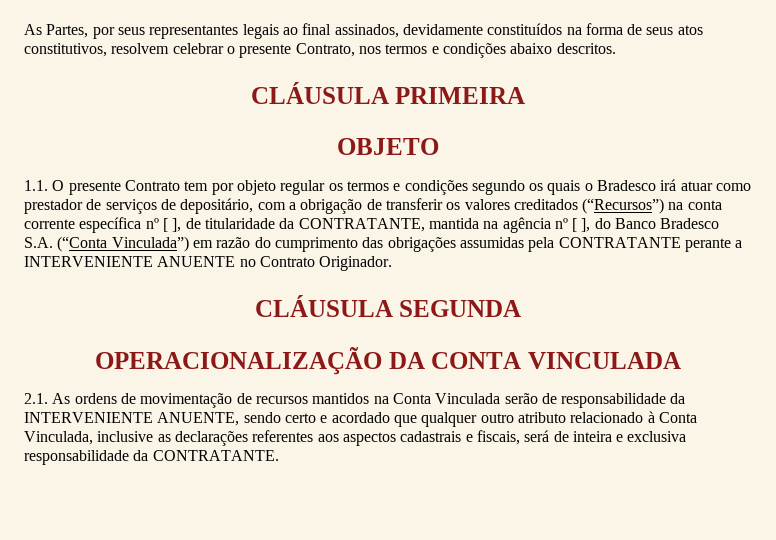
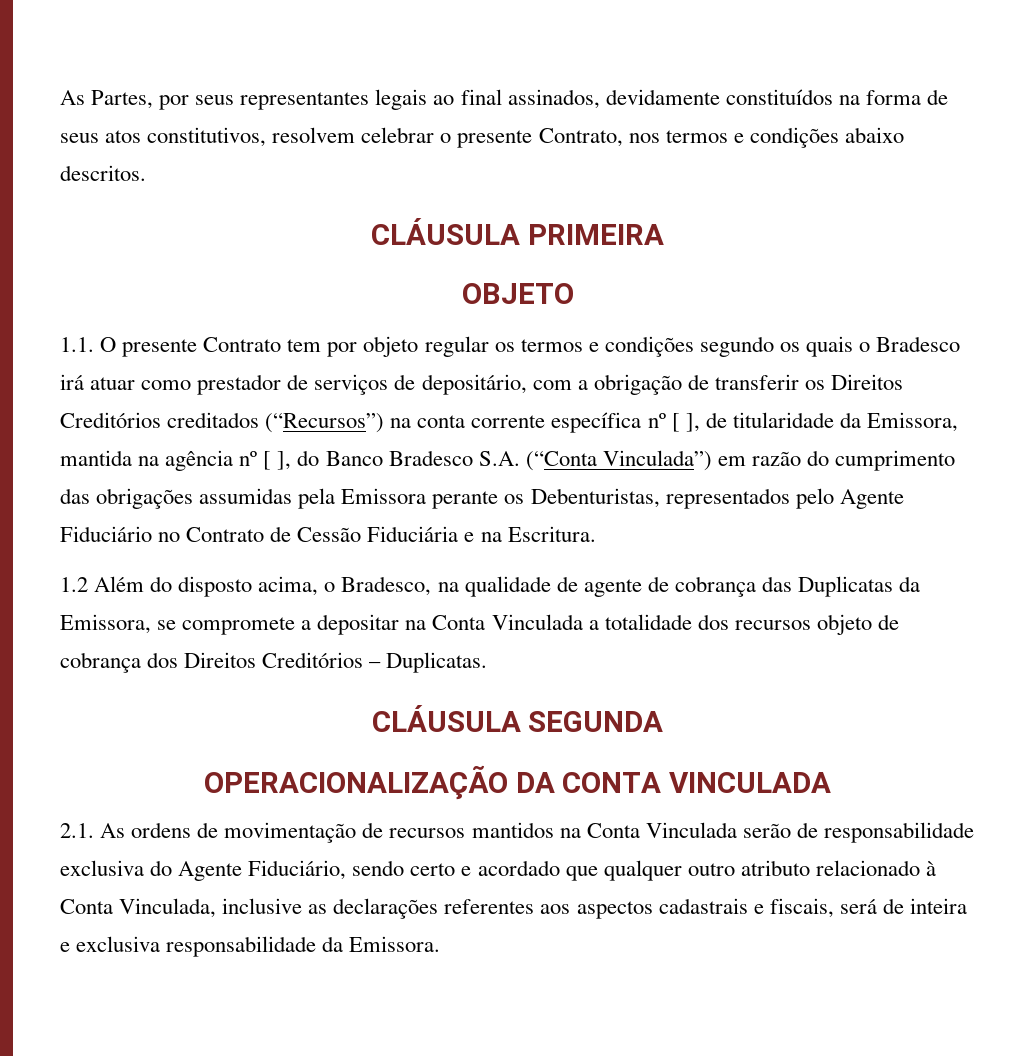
- 1.1. O presente Contrato tem por objeto regular os termos e condições segundo os quais o Bradesco irá atuar como prestador de serviços de depositário, com a obrigação de transferir os valores creditados (“Recursos”) na conta corrente específica nº [ ], de titularidade da CONTRATANTE, mantida na agência nº [ ], do Banco Bradesco S.A. (“Conta Vinculada”) em razão do cumprimento das obrigações assumidas pela CONTRATANTE perante a INTERVENIENTE ANUENTE no Contrato Originador.
+ 1.1. O presente Contrato tem por objeto regular os termos e condições segundo os quais o Bradesco irá atuar como prestador de serviços de depositário, com a obrigação de transferir os Direitos Creditórios creditados (“Recursos”) na conta corrente específica nº [ ], de titularidade da Emissora, mantida na agência nº [ ], do Banco Bradesco S.A. (“Conta Vinculada”) em razão do cumprimento das obrigações assumidas pela Emissora perante os Debenturistas, representados pelo Agente Fiduciário no Contrato de Cessão Fiduciária e na Escritura.
+ 1.2 Além do disposto acima, o Bradesco, na qualidade de agente de cobrança das Duplicatas da Emissora, se compromete a depositar na Conta Vinculada a totalidade dos recursos objeto de cobrança dos Direitos Creditórios – Duplicatas.
- 2.1. As ordens de movimentação de recursos mantidos na Conta Vinculada serão de responsabilidade da INTERVENIENTE ANUENTE, sendo certo e acordado que qualquer outro atributo relacionado à Conta Vinculada, inclusive as declarações referentes aos aspectos cadastrais e fiscais, será de inteira e exclusiva responsabilidade da CONTRATANTE.
+ 2.1. As ordens de movimentação de recursos mantidos na Conta Vinculada serão de responsabilidade exclusiva do Agente Fiduciário, sendo certo e acordado que qualquer outro atributo relacionado à Conta Vinculada, inclusive as declarações referentes aos aspectos cadastrais e fiscais, será de inteira e exclusiva responsabilidade da Emissora.

